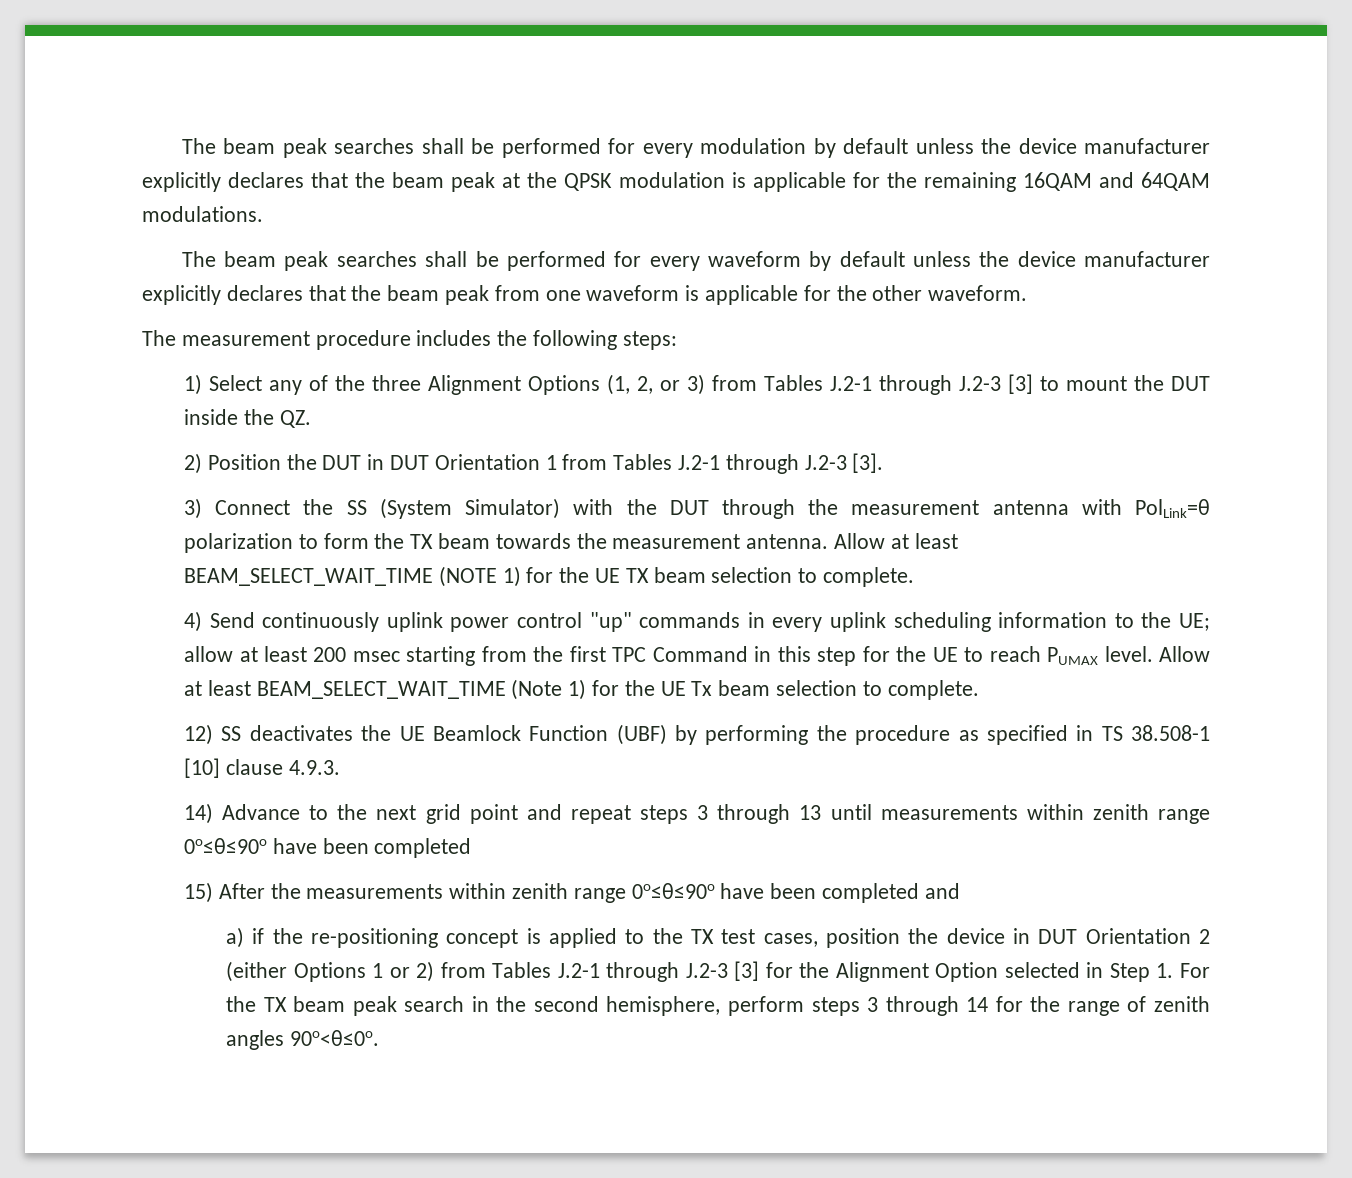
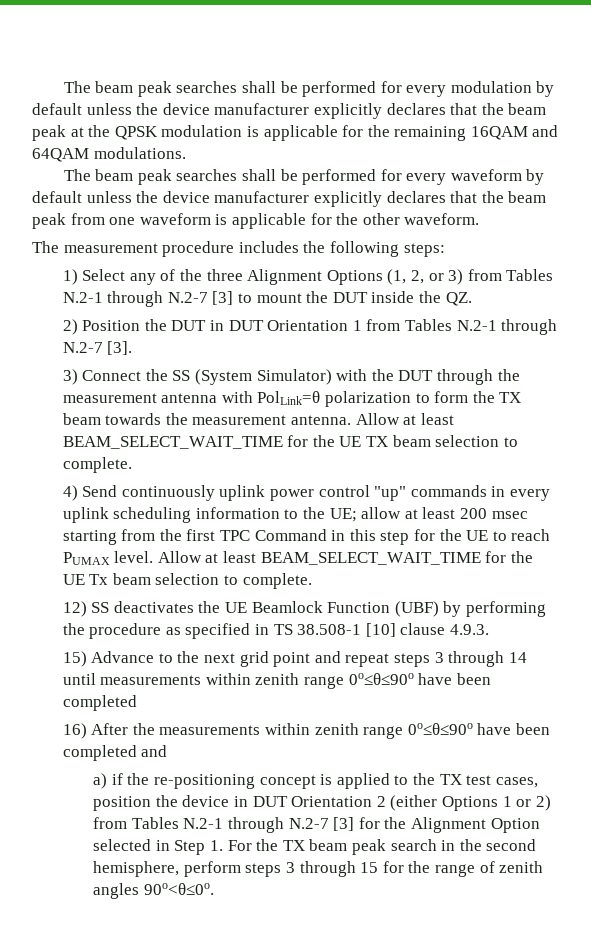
- 1) Select any of the three Alignment Options (1, 2, or 3) from Tables J.2-1 through J.2-3 [3] to mount the DUT inside the QZ.
+ 1) Select any of the three Alignment Options (1, 2, or 3) from Tables N.2-1 through N.2-7 [3] to mount the DUT inside the QZ.
- 2) Position the DUT in DUT Orientation 1 from Tables J.2-1 through J.2-3 [3].
+ 2) Position the DUT in DUT Orientation 1 from Tables N.2-1 through N.2-7 [3].
- Allow at least BEAM_SELECT_WAIT_TIME (NOTE 1) for the UE TX beam selection to complete.
+ Allow at least BEAM_SELECT_WAIT_TIME for the UE TX beam selection to complete.
- Allow at least BEAM_SELECT_WAIT_TIME (Note 1) for the UE Tx beam selection to complete.
+ Allow at least BEAM_SELECT_WAIT_TIME for the UE Tx beam selection to complete.
- 14) Advance to the next grid point and repeat steps 3 through 13 until measurements within zenith range 0o≤θ≤90o have been completed
+ 15) Advance to the next grid point and repeat steps 3 through 14 until measurements within zenith range 0o≤θ≤90o have been completed
- 15) After the measurements within zenith range 0o≤θ≤90o have been completed and
+ 16) After the measurements within zenith range 0o≤θ≤90o have been completed and
- a) if the re-positioning concept is applied to the TX test cases, position the device in DUT Orientation 2 (either Options 1 or 2) from Tables J.2-1 through J.2-3 [3] for the Alignment Option selected in Step 1. For the TX beam peak search in the second hemisphere, perform steps 3 through 14 for the range of zenith angles 90o<θ≤0o.
+ a) if the re-positioning concept is applied to the TX test cases, position the device in DUT Orientation 2 (either Options 1 or 2) from Tables N.2-1 through N.2-7 [3] for the Alignment Option selected in Step 1. For the TX beam peak search in the second hemisphere, perform steps 3 through 15 for the range of zenith angles 90o<θ≤0o.

